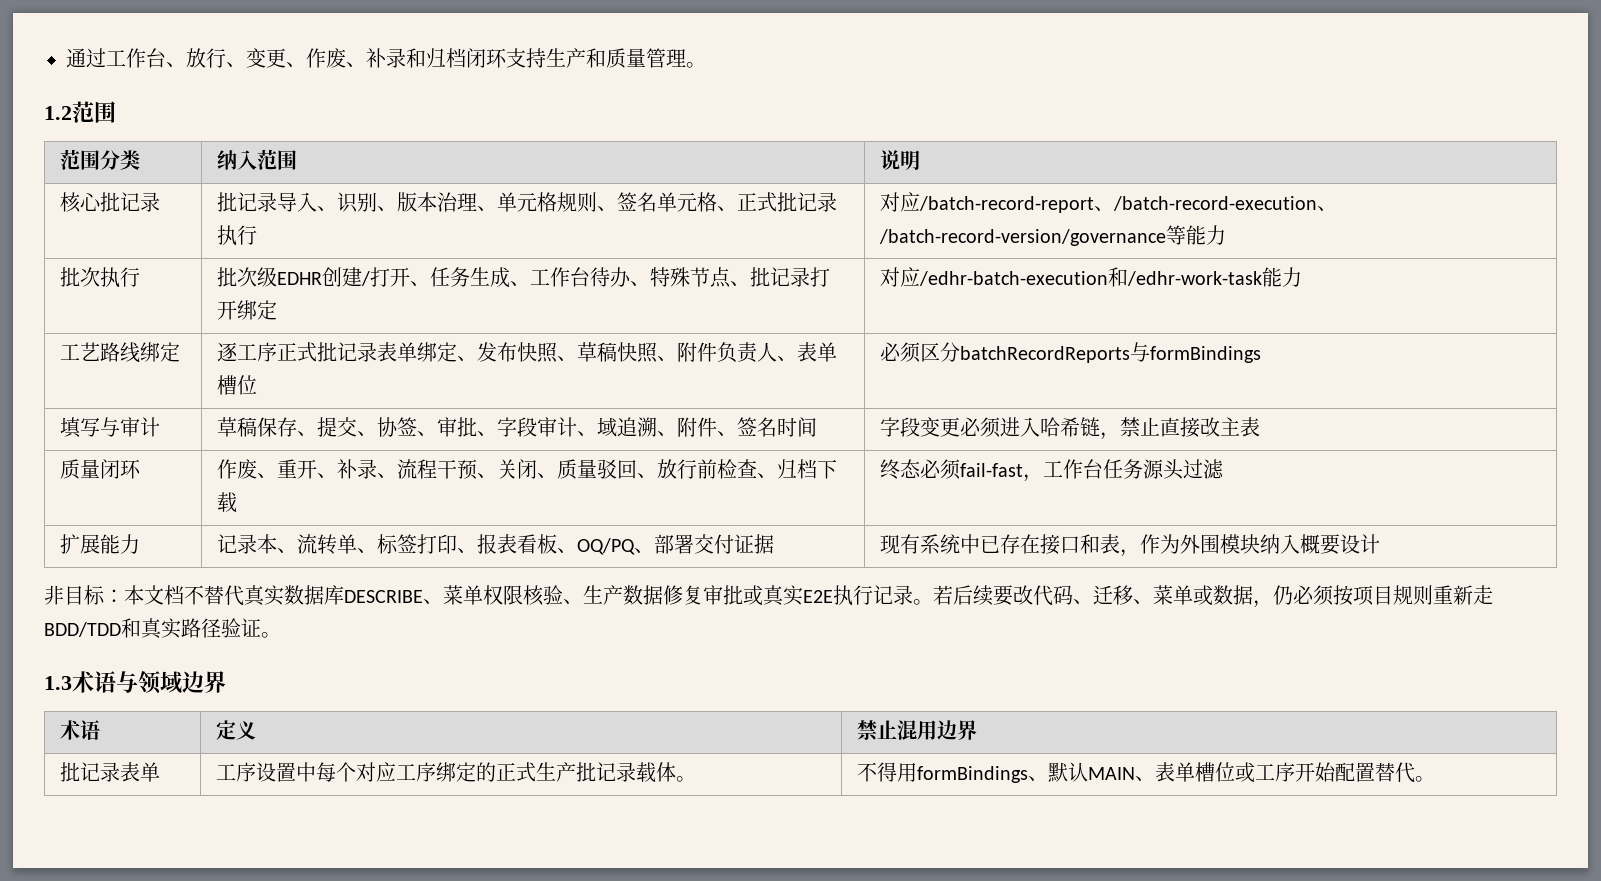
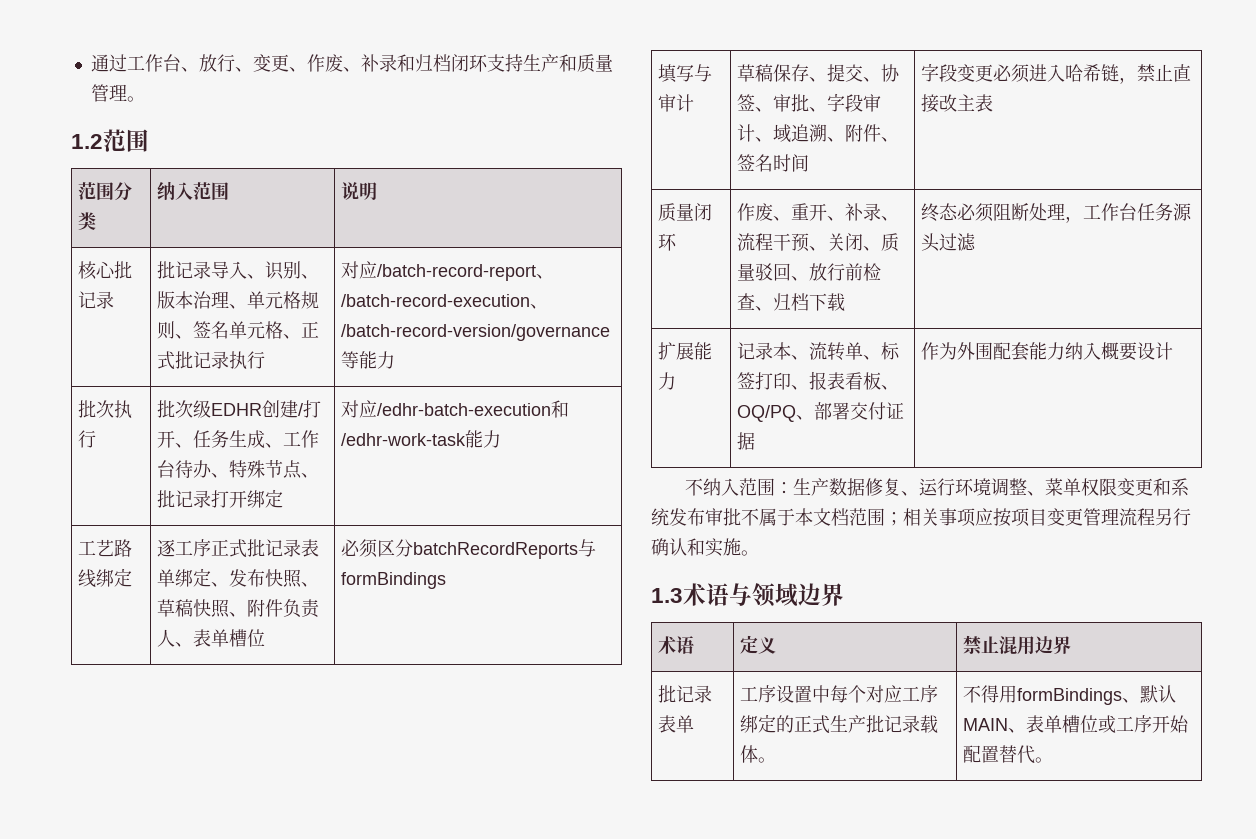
- 质量闭环 | 作废、重开、补录、流程干预、关闭、质量驳回、放行前检查、归档下载 | 终态必须fail-fast，工作台任务源头过滤
+ 质量闭环 | 作废、重开、补录、流程干预、关闭、质量驳回、放行前检查、归档下载 | 终态必须阻断处理，工作台任务源头过滤
- 扩展能力 | 记录本、流转单、标签打印、报表看板、OQ/PQ、部署交付证据 | 现有系统中已存在接口和表，作为外围模块纳入概要设计
- 非目标：本文档不替代真实数据库DESCRIBE、菜单权限核验、生产数据修复审批或真实E2E执行记录。若后续要改代码、迁移、菜单或数据，仍必须按项目规则重新走BDD/TDD和真实路径验证。
+ 扩展能力 | 记录本、流转单、标签打印、报表看板、OQ/PQ、部署交付证据 | 作为外围配套能力纳入概要设计
+ 不纳入范围：生产数据修复、运行环境调整、菜单权限变更和系统发布审批不属于本文档范围；相关事项应按项目变更管理流程另行确认和实施。

